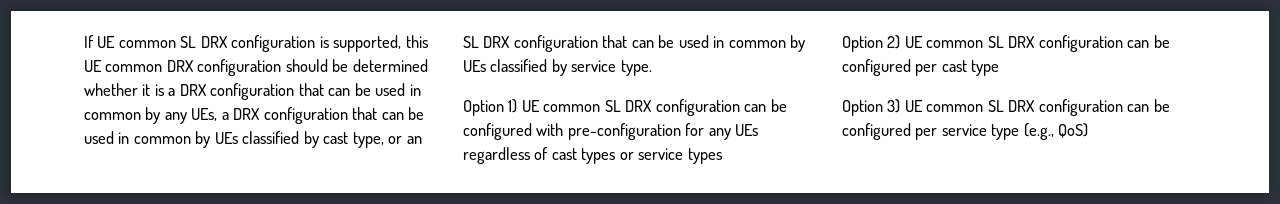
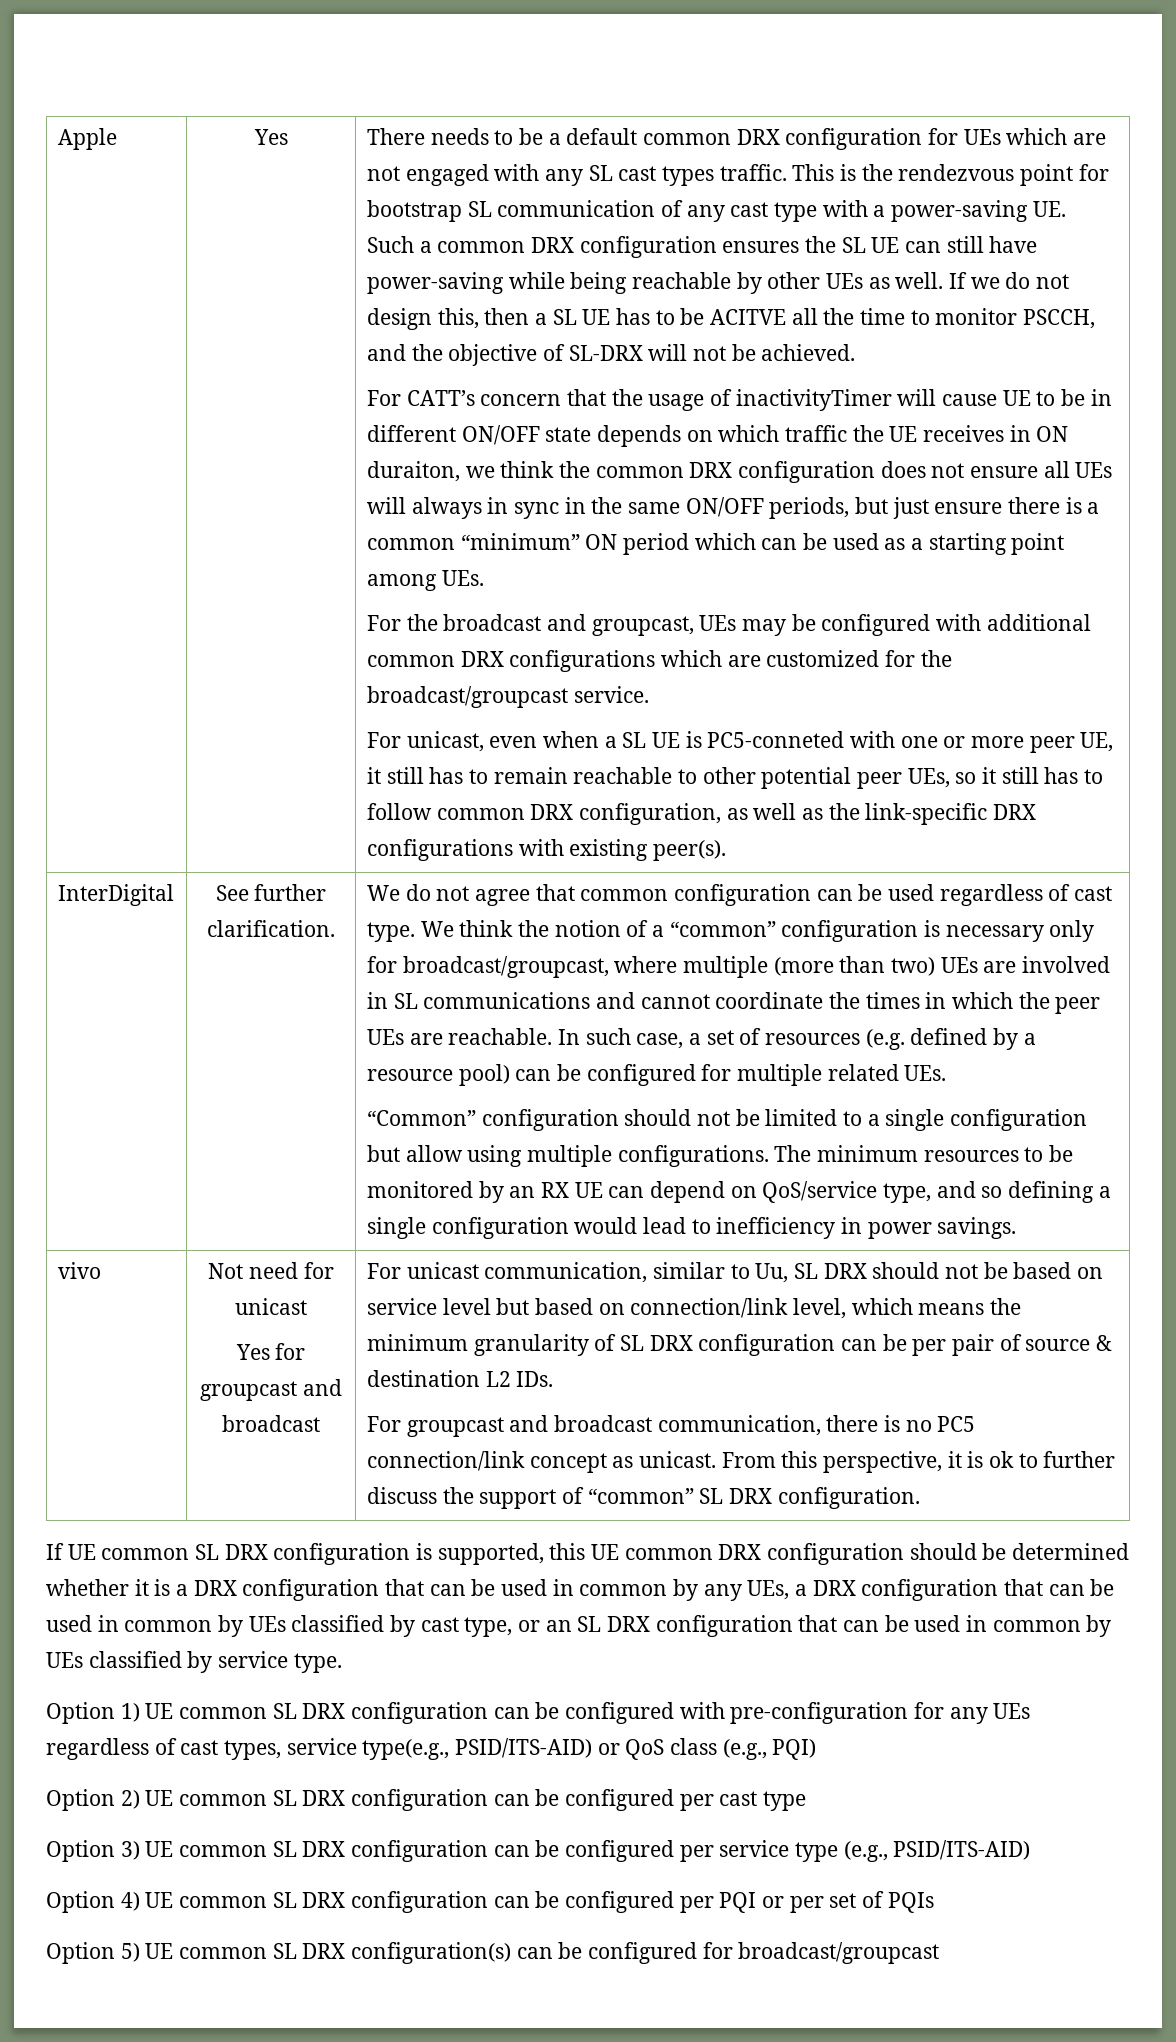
+ Apple | Yes | There needs to be a default common DRX configuration for UEs which are not engaged with any SL cast types traffic. This is the rendezvous point for bootstrap SL communication of any cast type with a power-saving UE. Such a common DRX configuration ensures the SL UE can still have power-saving while being reachable by other UEs as well. If we do not design this, then a SL UE has to be ACITVE all the time to monitor PSCCH, and the objective of SL-DRX will not be achieved.
+ For CATT’s concern that the usage of inactivityTimer will cause UE to be in different ON/OFF state depends on which traffic the UE receives in ON duraiton, we think the common DRX configuration does not ensure all UEs will always in sync in the same ON/OFF periods, but just ensure there is a common “minimum” ON period which can be used as a starting point among UEs.
+ For the broadcast and groupcast, UEs may be configured with additional common DRX configurations which are customized for the broadcast/groupcast service.
+ For unicast, even when a SL UE is PC5-conneted with one or more peer UE, it still has to remain reachable to other potential peer UEs, so it still has to follow common DRX configuration, as well as the link-specific DRX configurations with existing peer(s).
+ InterDigital | See further clarification. | We do not agree that common configuration can be used regardless of cast type. We think the notion of a “common” configuration is necessary only for broadcast/groupcast, where multiple (more than two) UEs are involved in SL communications and cannot coordinate the times in which the peer UEs are reachable. In such case, a set of resources (e.g. defined by a resource pool) can be configured for multiple related UEs.
+ “Common” configuration should not be limited to a single configuration but allow using multiple configurations. The minimum resources to be monitored by an RX UE can depend on QoS/service type, and so defining a single configuration would lead to inefficiency in power savings.
+ vivo | Not need for unicast
+ Yes for groupcast and broadcast | For unicast communication, similar to Uu, SL DRX should not be based on service level but based on connection/link level, which means the minimum granularity of SL DRX configuration can be per pair of source & destination L2 IDs.
+ For groupcast and broadcast communication, there is no PC5 connection/link concept as unicast. From this perspective, it is ok to further discuss the support of “common” SL DRX configuration.
- Option 1) UE common SL DRX configuration can be configured with pre-configuration for any UEs regardless of cast types or service types
+ Option 1) UE common SL DRX configuration can be configured with pre-configuration for any UEs regardless of cast types, service type(e.g., PSID/ITS-AID) or QoS class (e.g., PQI)
- Option 3) UE common SL DRX configuration can be configured per service type (e.g., QoS)
+ Option 3) UE common SL DRX configuration can be configured per service type (e.g., PSID/ITS-AID)
+ Option 4) UE common SL DRX configuration can be configured per PQI or per set of PQIs
+ Option 5) UE common SL DRX configuration(s) can be configured for broadcast/groupcast

